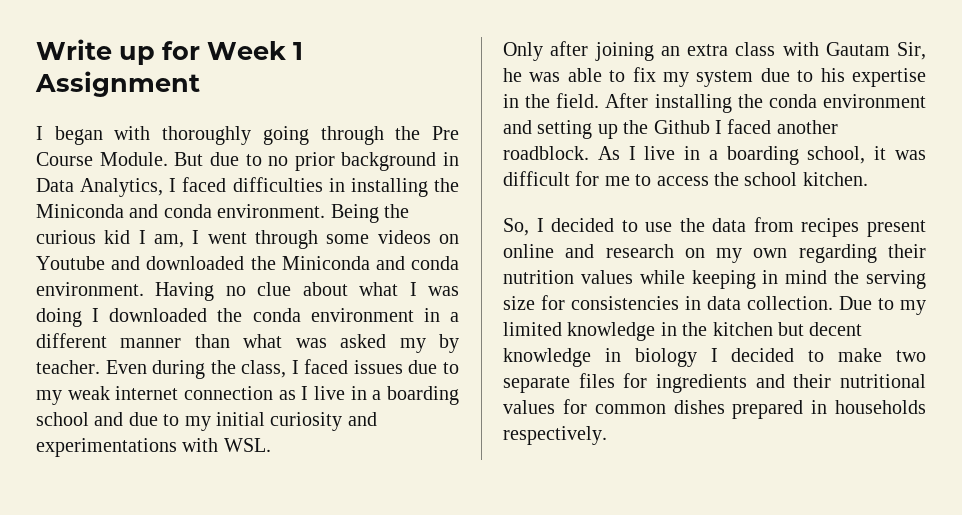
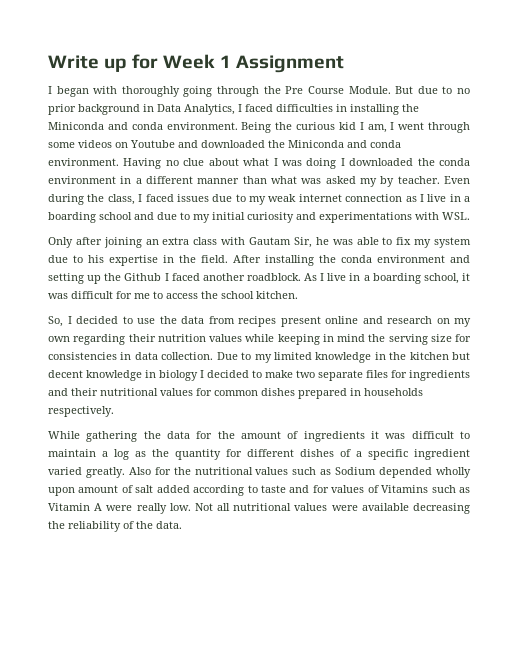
+ While gathering the data for the amount of ingredients it was difficult to maintain a log as the quantity for different dishes of a specific ingredient varied greatly. Also for the nutritional values such as Sodium depended wholly upon amount of salt added according to taste and for values of Vitamins such as Vitamin A were really low. Not all nutritional values were available decreasing the reliability of the data.

